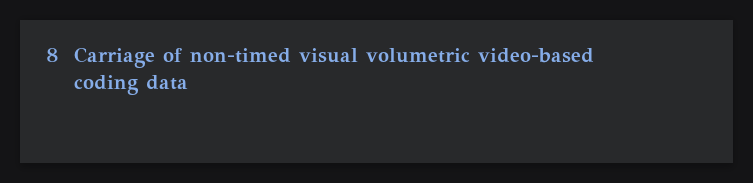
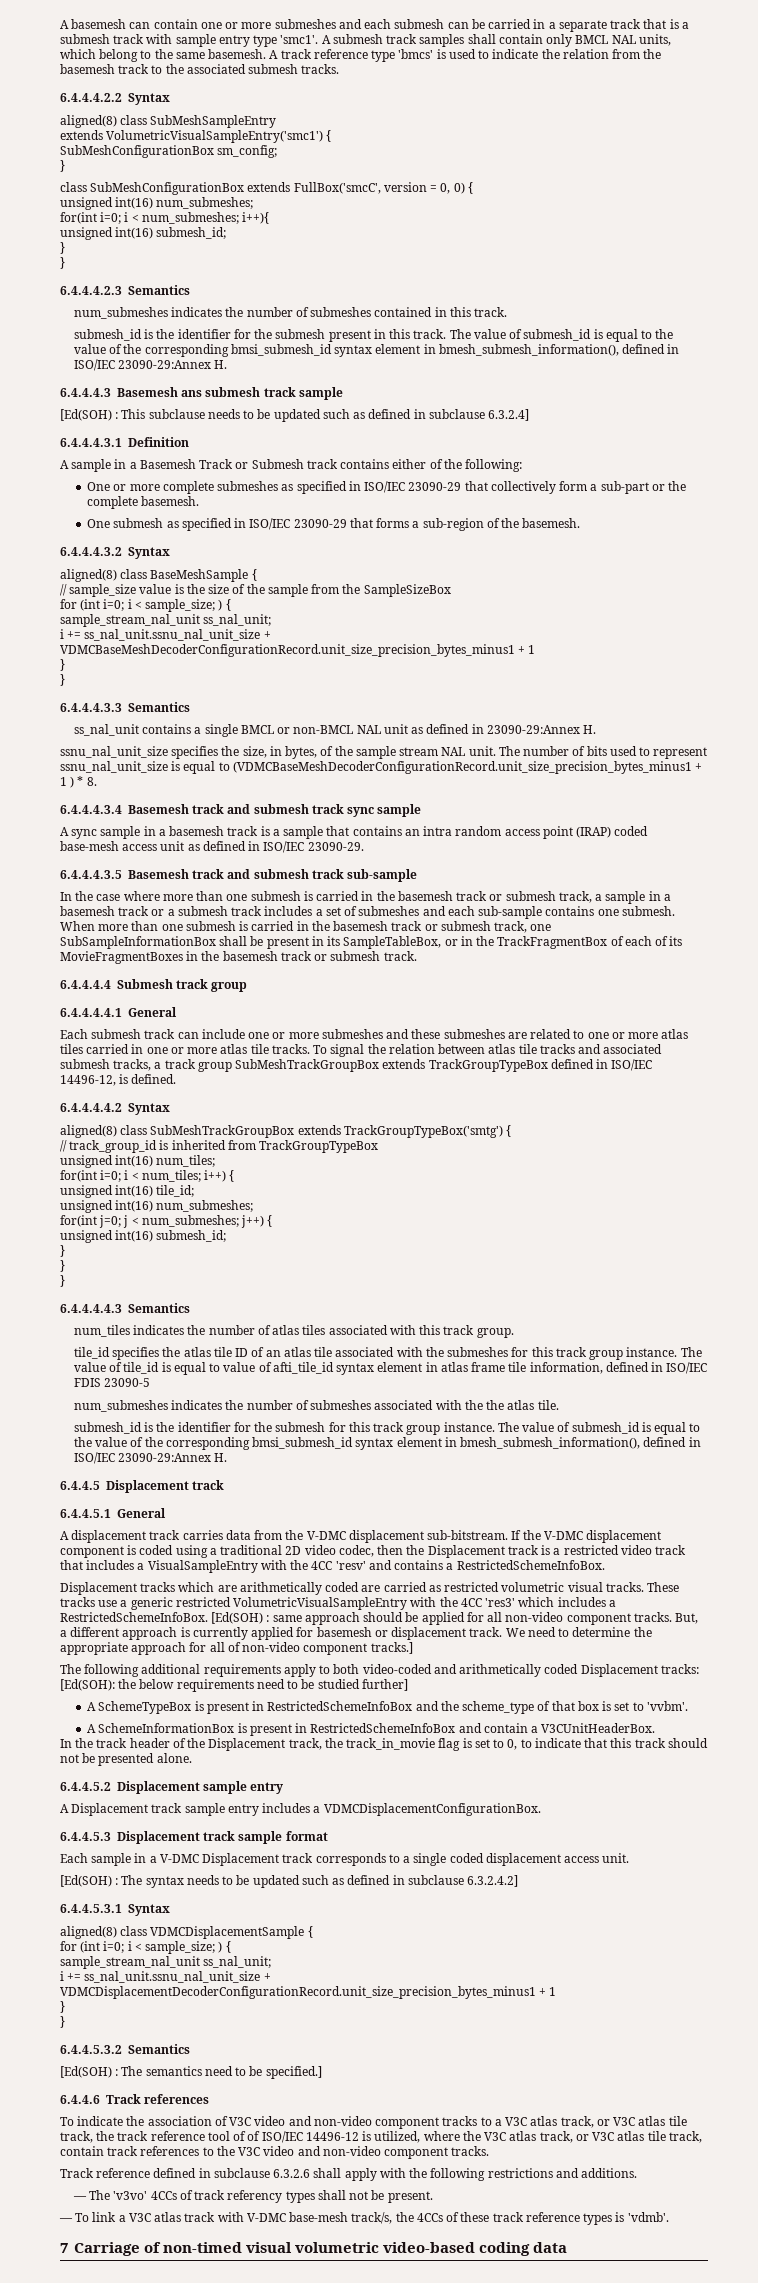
- 8 Carriage of non-timed visual volumetric video-based coding data
+ A basemesh can contain one or more submeshes and each submesh can be carried in a separate track that is a submesh track with sample entry type 'smc1'. A submesh track samples shall contain only BMCL NAL units, which belong to the same basemesh. A track reference type 'bmcs' is used to indicate the relation from the basemesh track to the associated submesh tracks.
+ 6.4.4.4.2.2 Syntax
+ aligned(8) class SubMeshSampleEntry
+ extends VolumetricVisualSampleEntry('smc1') {
+ SubMeshConfigurationBox sm_config;
+ }
+ class SubMeshConfigurationBox extends FullBox('smcC', version = 0, 0) {
+ unsigned int(16) num_submeshes;
+ for(int i=0; i < num_submeshes; i++){
+ unsigned int(16) submesh_id;
+ }
+ }
+ 6.4.4.4.2.3 Semantics
+ num_submeshes indicates the number of submeshes contained in this track.
+ submesh_id is the identifier for the submesh present in this track. The value of submesh_id is equal to the value of the corresponding bmsi_submesh_id syntax element in bmesh_submesh_information(), defined in ISO/IEC 23090-29:Annex H.
+ 6.4.4.4.3 Basemesh ans submesh track sample
+ [Ed(SOH) : This subclause needs to be updated such as defined in subclause 6.3.2.4]
+ 6.4.4.4.3.1 Definition
+ A sample in a Basemesh Track or Submesh track contains either of the following:
+ One or more complete submeshes as specified in ISO/IEC 23090-29 that collectively form a sub-part or the complete basemesh.
+ One submesh as specified in ISO/IEC 23090-29 that forms a sub-region of the basemesh.
+ 6.4.4.4.3.2 Syntax
+ aligned(8) class BaseMeshSample {
+ // sample_size value is the size of the sample from the SampleSizeBox
+ for (int i=0; i < sample_size; ) {
+ sample_stream_nal_unit ss_nal_unit;
+ i += ss_nal_unit.ssnu_nal_unit_size + VDMCBaseMeshDecoderConfigurationRecord.unit_size_precision_bytes_minus1 + 1
+ }
+ }
+ 6.4.4.4.3.3 Semantics
+ ss_nal_unit contains a single BMCL or non-BMCL NAL unit as defined in 23090-29:Annex H.
+ ssnu_nal_unit_size specifies the size, in bytes, of the sample stream NAL unit. The number of bits used to represent ssnu_nal_unit_size is equal to (VDMCBaseMeshDecoderConfigurationRecord.unit_size_precision_bytes_minus1 + 1 ) * 8.
+ 6.4.4.4.3.4 Basemesh track and submesh track sync sample
+ A sync sample in a basemesh track is a sample that contains an intra random access point (IRAP) coded base-mesh access unit as defined in ISO/IEC 23090-29.
+ 6.4.4.4.3.5 Basemesh track and submesh track sub-sample
+ In the case where more than one submesh is carried in the basemesh track or submesh track, a sample in a basemesh track or a submesh track includes a set of submeshes and each sub-sample contains one submesh. When more than one submesh is carried in the basemesh track or submesh track, one SubSampleInformationBox shall be present in its SampleTableBox, or in the TrackFragmentBox of each of its MovieFragmentBoxes in the basemesh track or submesh track.
+ 6.4.4.4.4 Submesh track group
+ 6.4.4.4.4.1 General
+ Each submesh track can include one or more submeshes and these submeshes are related to one or more atlas tiles carried in one or more atlas tile tracks. To signal the relation between atlas tile tracks and associated submesh tracks, a track group SubMeshTrackGroupBox extends TrackGroupTypeBox defined in ISO/IEC 14496-12, is defined.
+ 6.4.4.4.4.2 Syntax
+ aligned(8) class SubMeshTrackGroupBox extends TrackGroupTypeBox('smtg') {
+ // track_group_id is inherited from TrackGroupTypeBox
+ unsigned int(16) num_tiles;
+ for(int i=0; i < num_tiles; i++) {
+ unsigned int(16) tile_id;
+ unsigned int(16) num_submeshes;
+ for(int j=0; j < num_submeshes; j++) {
+ unsigned int(16) submesh_id;
+ }
+ }
+ }
+ 6.4.4.4.4.3 Semantics
+ num_tiles indicates the number of atlas tiles associated with this track group.
+ tile_id specifies the atlas tile ID of an atlas tile associated with the submeshes for this track group instance. The value of tile_id is equal to value of afti_tile_id syntax element in atlas frame tile information, defined in ISO/IEC FDIS 23090-5
+ num_submeshes indicates the number of submeshes associated with the the atlas tile.
+ submesh_id is the identifier for the submesh for this track group instance. The value of submesh_id is equal to the value of the corresponding bmsi_submesh_id syntax element in bmesh_submesh_information(), defined in ISO/IEC 23090-29:Annex H.
+ 6.4.4.5 Displacement track
+ 6.4.4.5.1 General
+ A displacement track carries data from the V-DMC displacement sub-bitstream. If the V-DMC displacement component is coded using a traditional 2D video codec, then the Displacement track is a restricted video track that includes a VisualSampleEntry with the 4CC 'resv' and contains a RestrictedSchemeInfoBox.
+ Displacement tracks which are arithmetically coded are carried as restricted volumetric visual tracks. These tracks use a generic restricted VolumetricVisualSampleEntry with the 4CC 'res3' which includes a RestrictedSchemeInfoBox. [Ed(SOH) : same approach should be applied for all non-video component tracks. But, a different approach is currently applied for basemesh or displacement track. We need to determine the appropriate approach for all of non-video component tracks.]
+ The following additional requirements apply to both video-coded and arithmetically coded Displacement tracks: [Ed(SOH): the below requirements need to be studied further]
+ A SchemeTypeBox is present in RestrictedSchemeInfoBox and the scheme_type of that box is set to 'vvbm'.
+ A SchemeInformationBox is present in RestrictedSchemeInfoBox and contain a V3CUnitHeaderBox.
+ In the track header of the Displacement track, the track_in_movie flag is set to 0, to indicate that this track should not be presented alone.
+ 6.4.4.5.2 Displacement sample entry
+ A Displacement track sample entry includes a VDMCDisplacementConfigurationBox.
+ 6.4.4.5.3 Displacement track sample format
+ Each sample in a V-DMC Displacement track corresponds to a single coded displacement access unit.
+ [Ed(SOH) : The syntax needs to be updated such as defined in subclause 6.3.2.4.2]
+ 6.4.4.5.3.1 Syntax
+ aligned(8) class VDMCDisplacementSample {
+ for (int i=0; i < sample_size; ) {
+ sample_stream_nal_unit ss_nal_unit;
+ i += ss_nal_unit.ssnu_nal_unit_size + VDMCDisplacementDecoderConfigurationRecord.unit_size_precision_bytes_minus1 + 1
+ }
+ }
+ 6.4.4.5.3.2 Semantics
+ [Ed(SOH) : The semantics need to be specified.]
+ 6.4.4.6 Track references
+ To indicate the association of V3C video and non-video component tracks to a V3C atlas track, or V3C atlas tile track, the track reference tool of of ISO/IEC 14496-12 is utilized, where the V3C atlas track, or V3C atlas tile track, contain track references to the V3C video and non-video component tracks.
+ Track reference defined in subclause 6.3.2.6 shall apply with the following restrictions and additions.
+ — The 'v3vo' 4CCs of track referency types shall not be present.
+ — To link a V3C atlas track with V-DMC base-mesh track/s, the 4CCs of these track reference types is 'vdmb'.
+ 7 Carriage of non-timed visual volumetric video-based coding data

